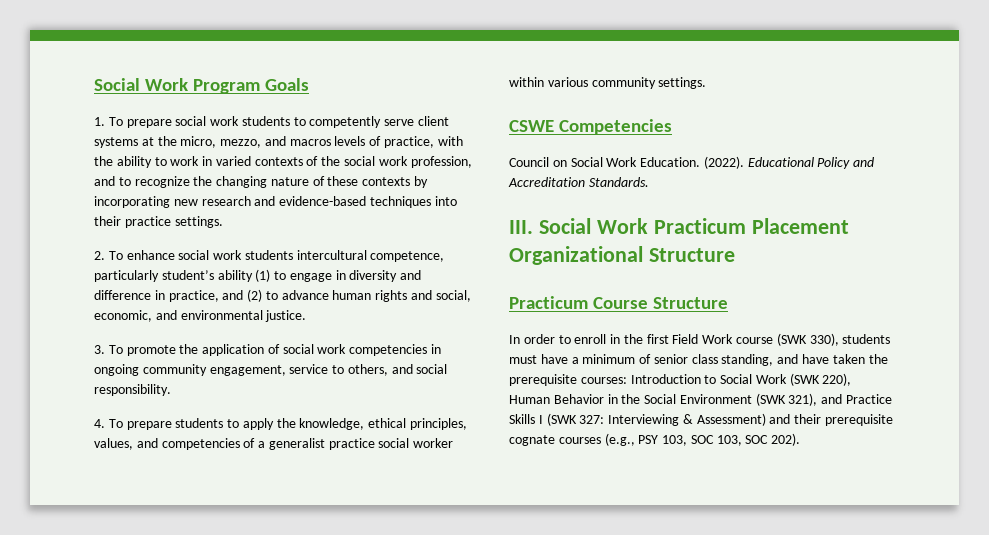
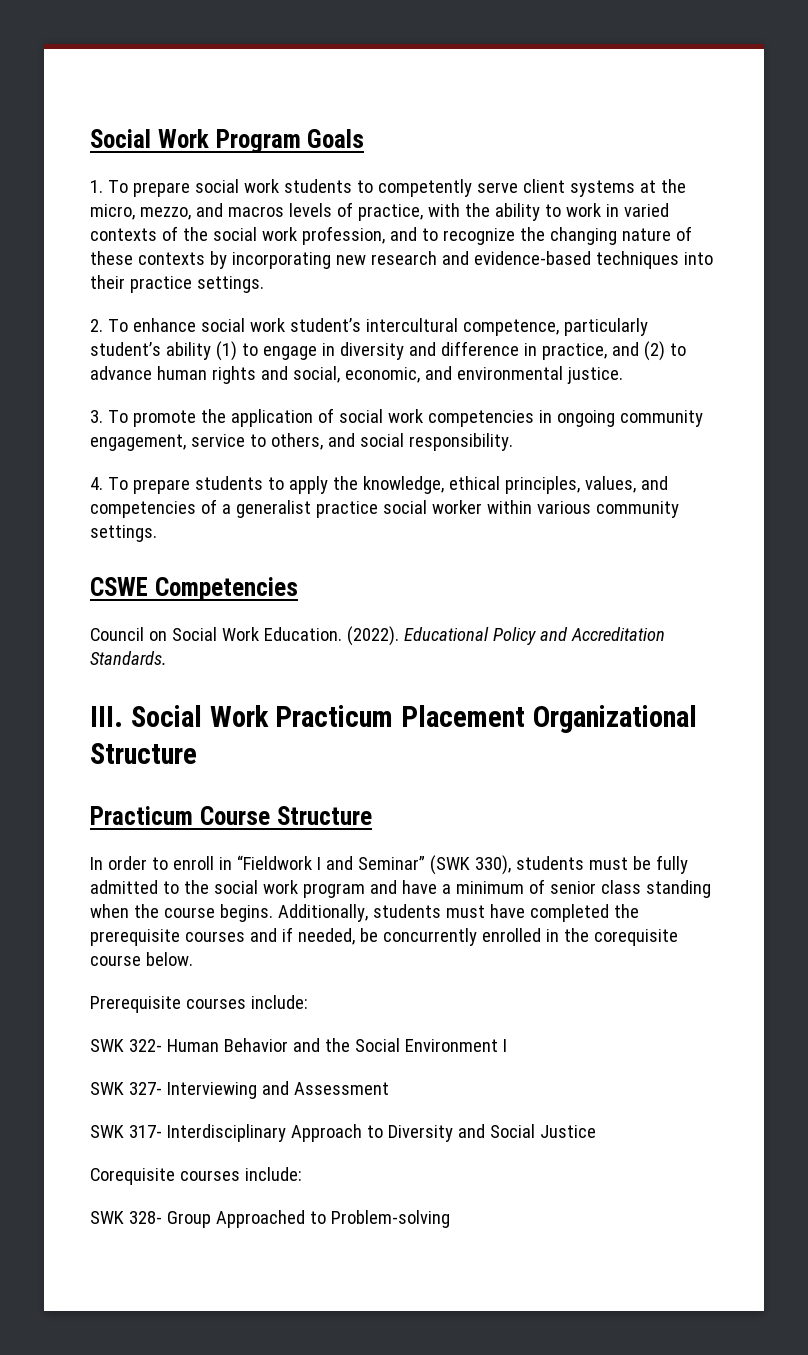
- 2. To enhance social work students intercultural competence, particularly student’s ability (1) to engage in diversity and difference in practice, and (2) to advance human rights and social, economic, and environmental justice.
+ 2. To enhance social work student’s intercultural competence, particularly student’s ability (1) to engage in diversity and difference in practice, and (2) to advance human rights and social, economic, and environmental justice.
- In order to enroll in the first Field Work course (SWK 330), students must have a minimum of senior class standing, and have taken the prerequisite courses: Introduction to Social Work (SWK 220), Human Behavior in the Social Environment (SWK 321), and Practice Skills I (SWK 327: Interviewing & Assessment) and their prerequisite cognate courses (e.g., PSY 103, SOC 103, SOC 202).
+ In order to enroll in “Fieldwork I and Seminar” (SWK 330), students must be fully admitted to the social work program and have a minimum of senior class standing when the course begins. Additionally, students must have completed the prerequisite courses and if needed, be concurrently enrolled in the corequisite course below.
+ Prerequisite courses include:
+ SWK 322- Human Behavior and the Social Environment I
+ SWK 327- Interviewing and Assessment
+ SWK 317- Interdisciplinary Approach to Diversity and Social Justice
+ Corequisite courses include:
+ SWK 328- Group Approached to Problem-solving

